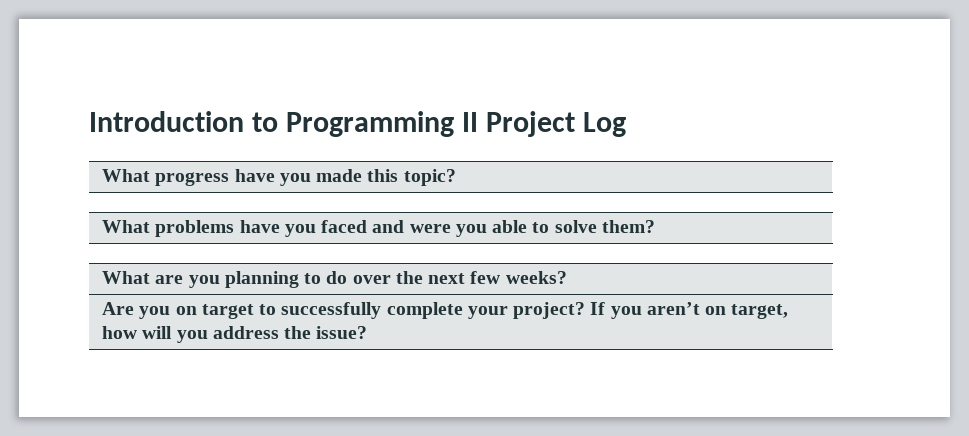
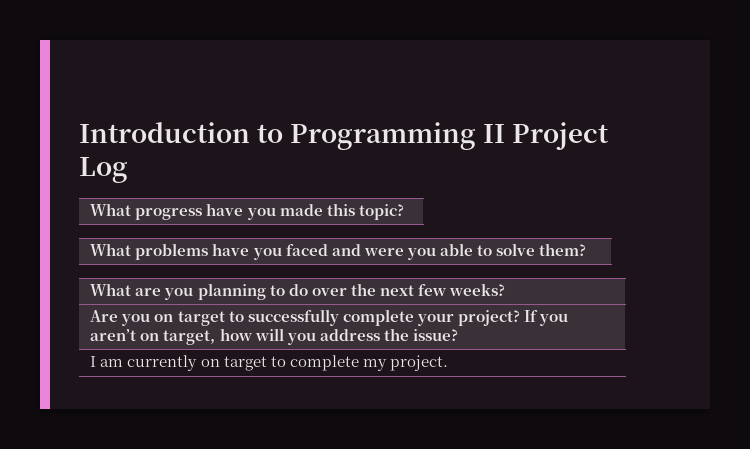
+ I am currently on target to complete my project.

